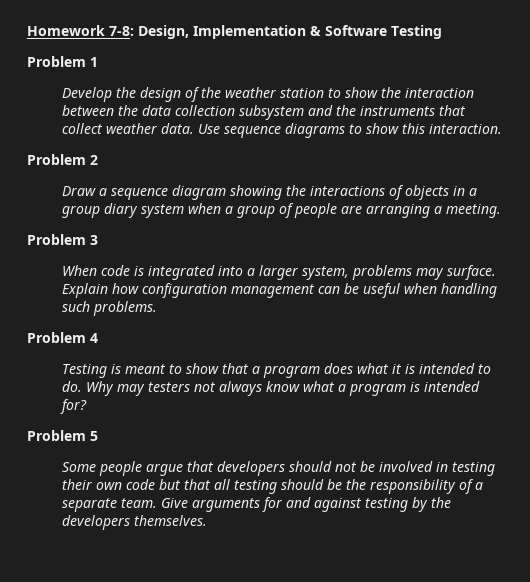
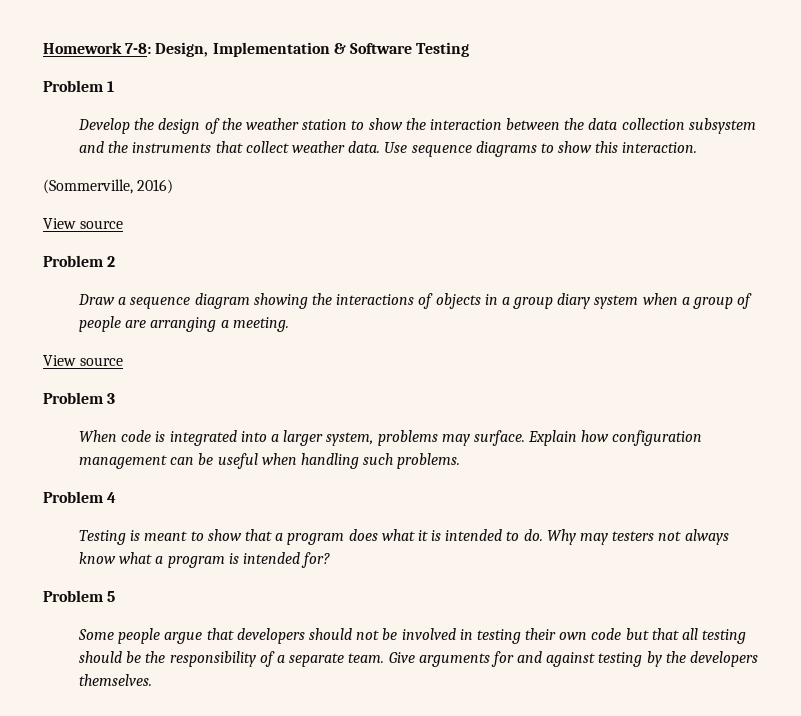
+ (Sommerville, 2016)
+ View source
  Draw a sequence diagram showing the interactions of objects in a group diary system when a group of people are arranging a meeting.
+ View source

